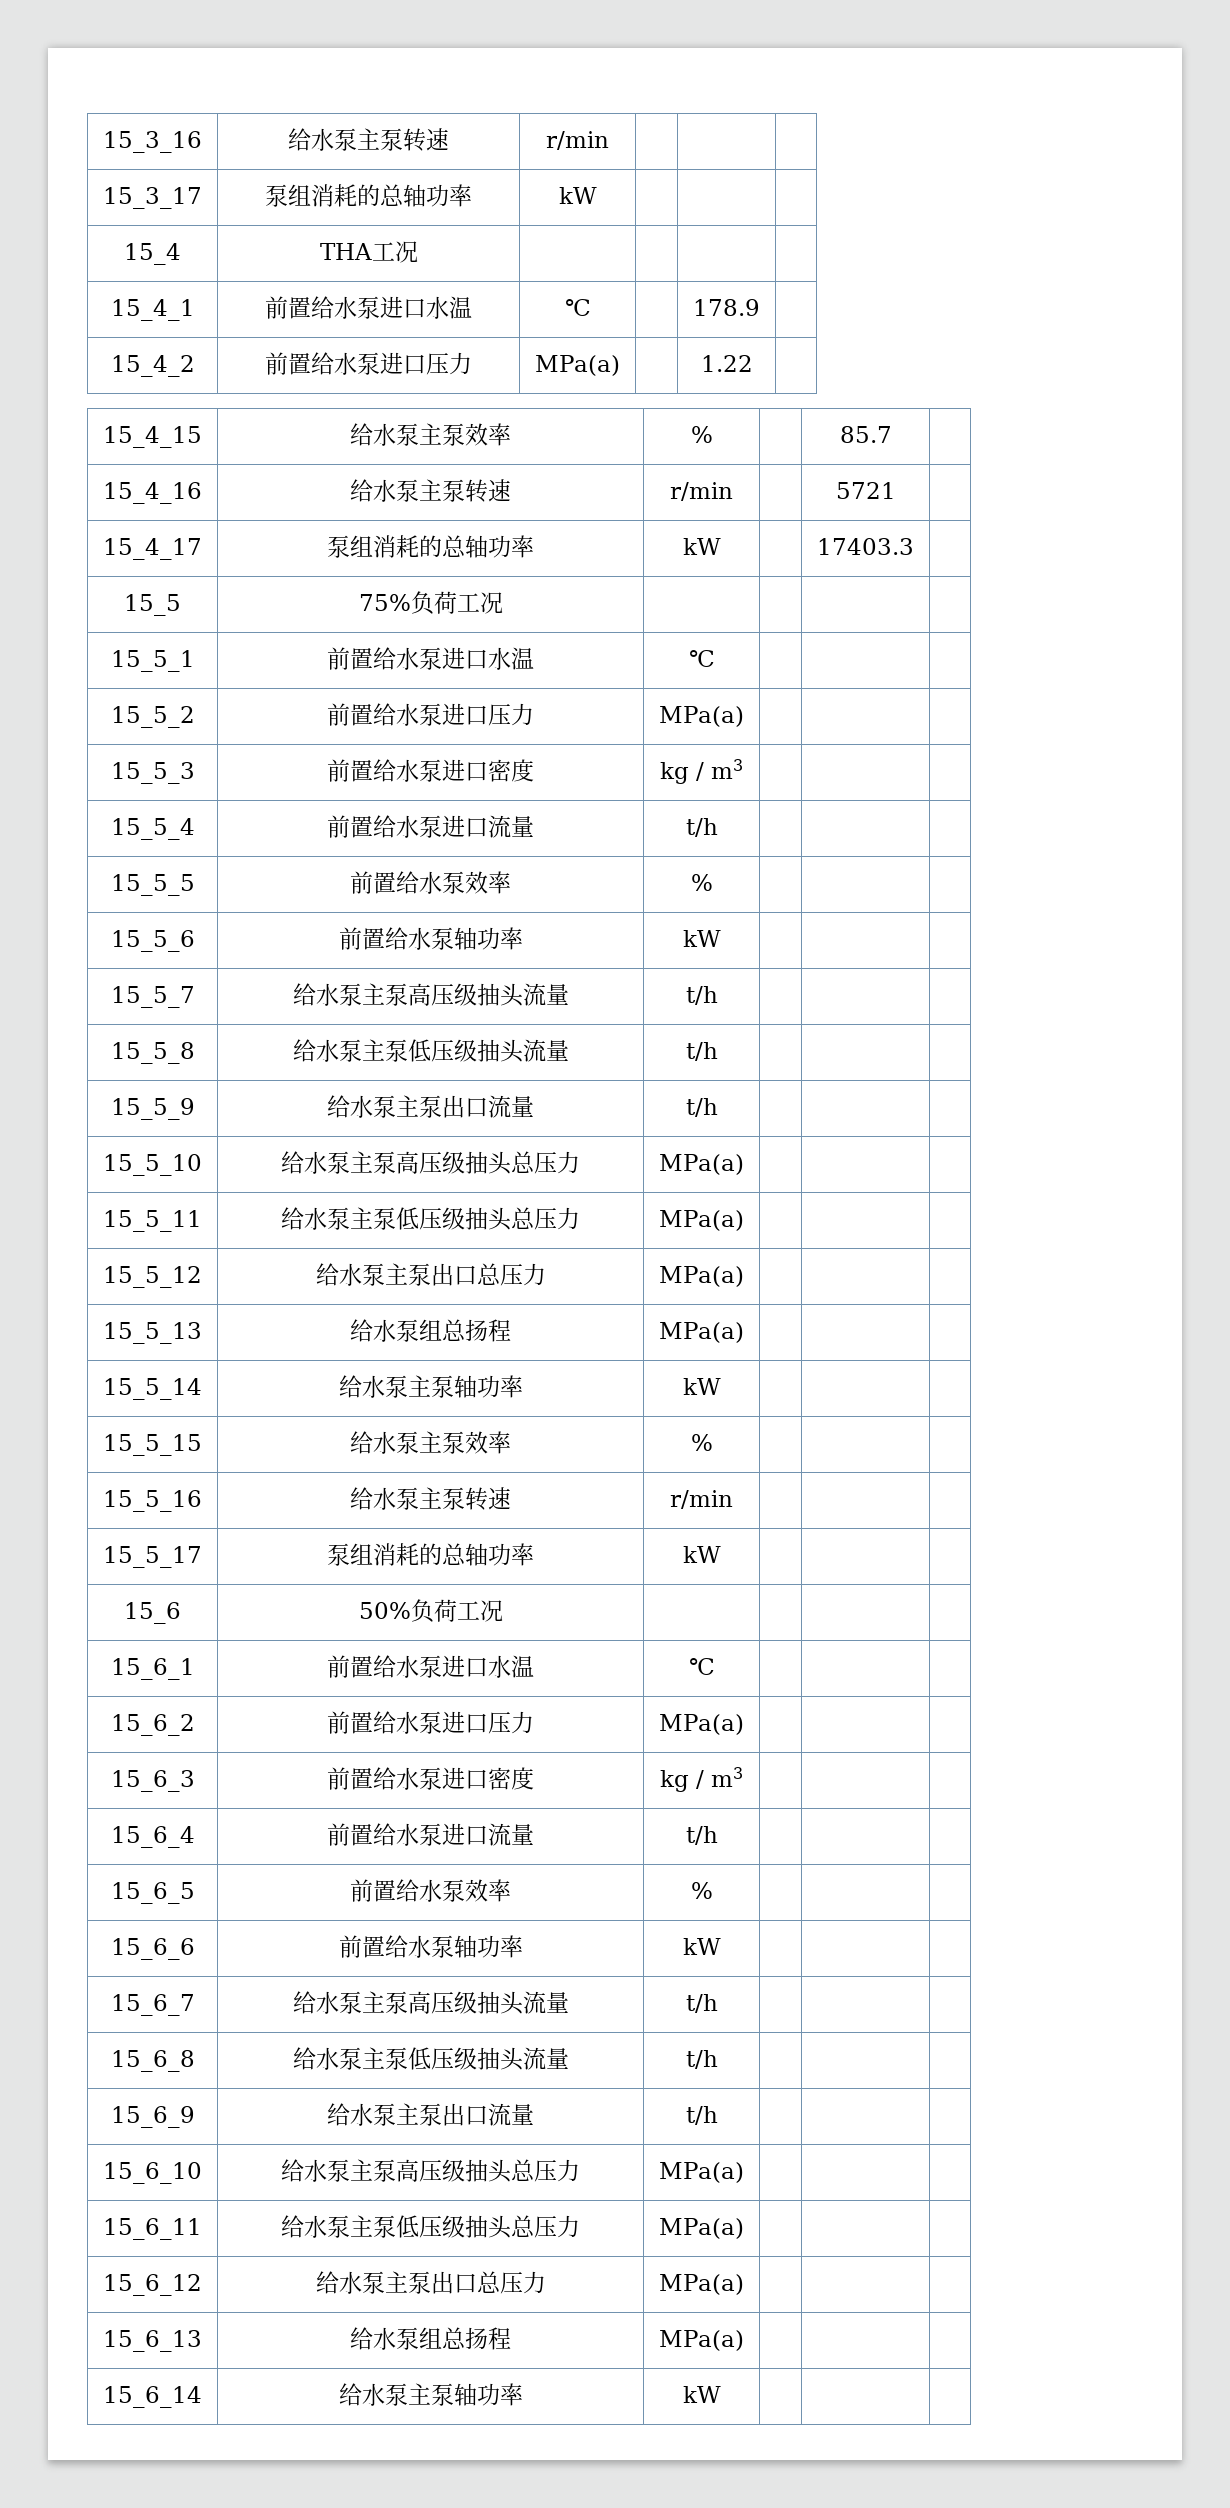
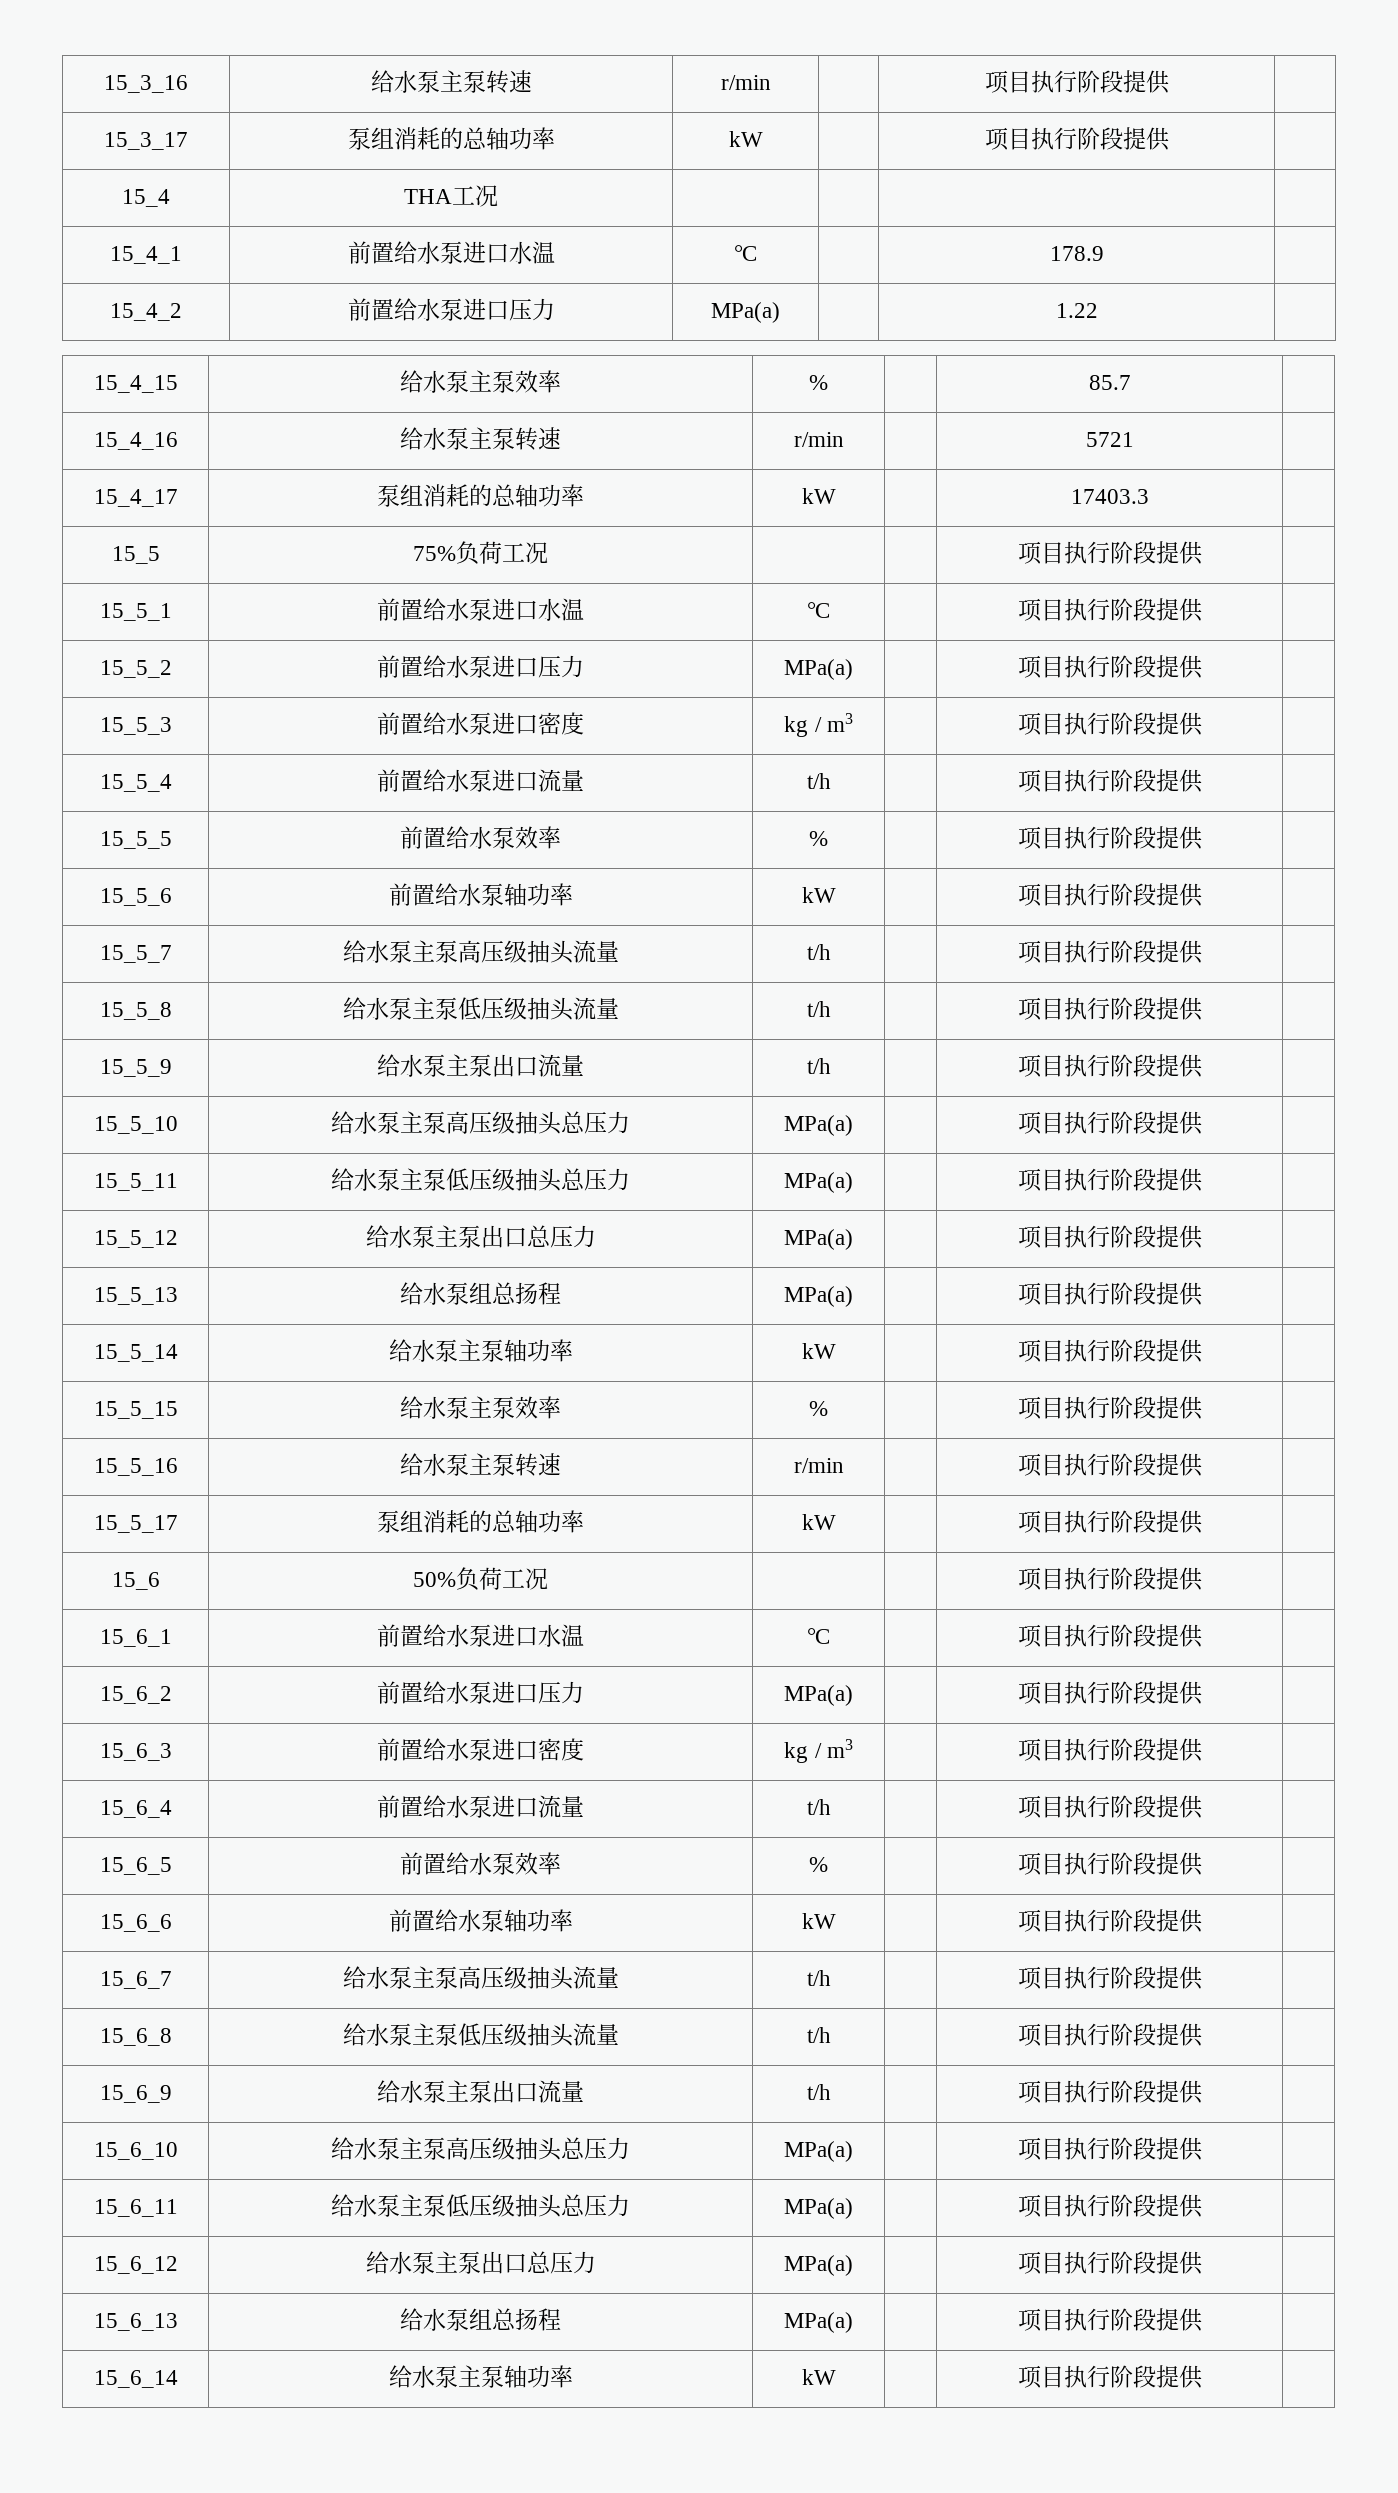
- 15_3_16 | 给水泵主泵转速 | r/min | | |
+ 15_3_16 | 给水泵主泵转速 | r/min | | 项目执行阶段提供 |
- 15_3_17 | 泵组消耗的总轴功率 | kW | | |
+ 15_3_17 | 泵组消耗的总轴功率 | kW | | 项目执行阶段提供 |
- 15_5 | 75%负荷工况 | | | |
+ 15_5 | 75%负荷工况 | | | 项目执行阶段提供 |
- 15_5_1 | 前置给水泵进口水温 | ℃ | | |
+ 15_5_1 | 前置给水泵进口水温 | ℃ | | 项目执行阶段提供 |
- 15_5_2 | 前置给水泵进口压力 | MPa(a) | | |
+ 15_5_2 | 前置给水泵进口压力 | MPa(a) | | 项目执行阶段提供 |
- 15_5_3 | 前置给水泵进口密度 | kg / m3 | | |
+ 15_5_3 | 前置给水泵进口密度 | kg / m3 | | 项目执行阶段提供 |
- 15_5_4 | 前置给水泵进口流量 | t/h | | |
+ 15_5_4 | 前置给水泵进口流量 | t/h | | 项目执行阶段提供 |
- 15_5_5 | 前置给水泵效率 | % | | |
+ 15_5_5 | 前置给水泵效率 | % | | 项目执行阶段提供 |
- 15_5_6 | 前置给水泵轴功率 | kW | | |
+ 15_5_6 | 前置给水泵轴功率 | kW | | 项目执行阶段提供 |
- 15_5_7 | 给水泵主泵高压级抽头流量 | t/h | | |
+ 15_5_7 | 给水泵主泵高压级抽头流量 | t/h | | 项目执行阶段提供 |
- 15_5_8 | 给水泵主泵低压级抽头流量 | t/h | | |
+ 15_5_8 | 给水泵主泵低压级抽头流量 | t/h | | 项目执行阶段提供 |
- 15_5_9 | 给水泵主泵出口流量 | t/h | | |
+ 15_5_9 | 给水泵主泵出口流量 | t/h | | 项目执行阶段提供 |
- 15_5_10 | 给水泵主泵高压级抽头总压力 | MPa(a) | | |
+ 15_5_10 | 给水泵主泵高压级抽头总压力 | MPa(a) | | 项目执行阶段提供 |
- 15_5_11 | 给水泵主泵低压级抽头总压力 | MPa(a) | | |
+ 15_5_11 | 给水泵主泵低压级抽头总压力 | MPa(a) | | 项目执行阶段提供 |
- 15_5_12 | 给水泵主泵出口总压力 | MPa(a) | | |
+ 15_5_12 | 给水泵主泵出口总压力 | MPa(a) | | 项目执行阶段提供 |
- 15_5_13 | 给水泵组总扬程 | MPa(a) | | |
+ 15_5_13 | 给水泵组总扬程 | MPa(a) | | 项目执行阶段提供 |
- 15_5_14 | 给水泵主泵轴功率 | kW | | |
+ 15_5_14 | 给水泵主泵轴功率 | kW | | 项目执行阶段提供 |
- 15_5_15 | 给水泵主泵效率 | % | | |
+ 15_5_15 | 给水泵主泵效率 | % | | 项目执行阶段提供 |
- 15_5_16 | 给水泵主泵转速 | r/min | | |
+ 15_5_16 | 给水泵主泵转速 | r/min | | 项目执行阶段提供 |
- 15_5_17 | 泵组消耗的总轴功率 | kW | | |
+ 15_5_17 | 泵组消耗的总轴功率 | kW | | 项目执行阶段提供 |
- 15_6 | 50%负荷工况 | | | |
+ 15_6 | 50%负荷工况 | | | 项目执行阶段提供 |
- 15_6_1 | 前置给水泵进口水温 | ℃ | | |
+ 15_6_1 | 前置给水泵进口水温 | ℃ | | 项目执行阶段提供 |
- 15_6_2 | 前置给水泵进口压力 | MPa(a) | | |
+ 15_6_2 | 前置给水泵进口压力 | MPa(a) | | 项目执行阶段提供 |
- 15_6_3 | 前置给水泵进口密度 | kg / m3 | | |
+ 15_6_3 | 前置给水泵进口密度 | kg / m3 | | 项目执行阶段提供 |
- 15_6_4 | 前置给水泵进口流量 | t/h | | |
+ 15_6_4 | 前置给水泵进口流量 | t/h | | 项目执行阶段提供 |
- 15_6_5 | 前置给水泵效率 | % | | |
+ 15_6_5 | 前置给水泵效率 | % | | 项目执行阶段提供 |
- 15_6_6 | 前置给水泵轴功率 | kW | | |
+ 15_6_6 | 前置给水泵轴功率 | kW | | 项目执行阶段提供 |
- 15_6_7 | 给水泵主泵高压级抽头流量 | t/h | | |
+ 15_6_7 | 给水泵主泵高压级抽头流量 | t/h | | 项目执行阶段提供 |
- 15_6_8 | 给水泵主泵低压级抽头流量 | t/h | | |
+ 15_6_8 | 给水泵主泵低压级抽头流量 | t/h | | 项目执行阶段提供 |
- 15_6_9 | 给水泵主泵出口流量 | t/h | | |
+ 15_6_9 | 给水泵主泵出口流量 | t/h | | 项目执行阶段提供 |
- 15_6_10 | 给水泵主泵高压级抽头总压力 | MPa(a) | | |
+ 15_6_10 | 给水泵主泵高压级抽头总压力 | MPa(a) | | 项目执行阶段提供 |
- 15_6_11 | 给水泵主泵低压级抽头总压力 | MPa(a) | | |
+ 15_6_11 | 给水泵主泵低压级抽头总压力 | MPa(a) | | 项目执行阶段提供 |
- 15_6_12 | 给水泵主泵出口总压力 | MPa(a) | | |
+ 15_6_12 | 给水泵主泵出口总压力 | MPa(a) | | 项目执行阶段提供 |
- 15_6_13 | 给水泵组总扬程 | MPa(a) | | |
+ 15_6_13 | 给水泵组总扬程 | MPa(a) | | 项目执行阶段提供 |
- 15_6_14 | 给水泵主泵轴功率 | kW | | |
+ 15_6_14 | 给水泵主泵轴功率 | kW | | 项目执行阶段提供 |

